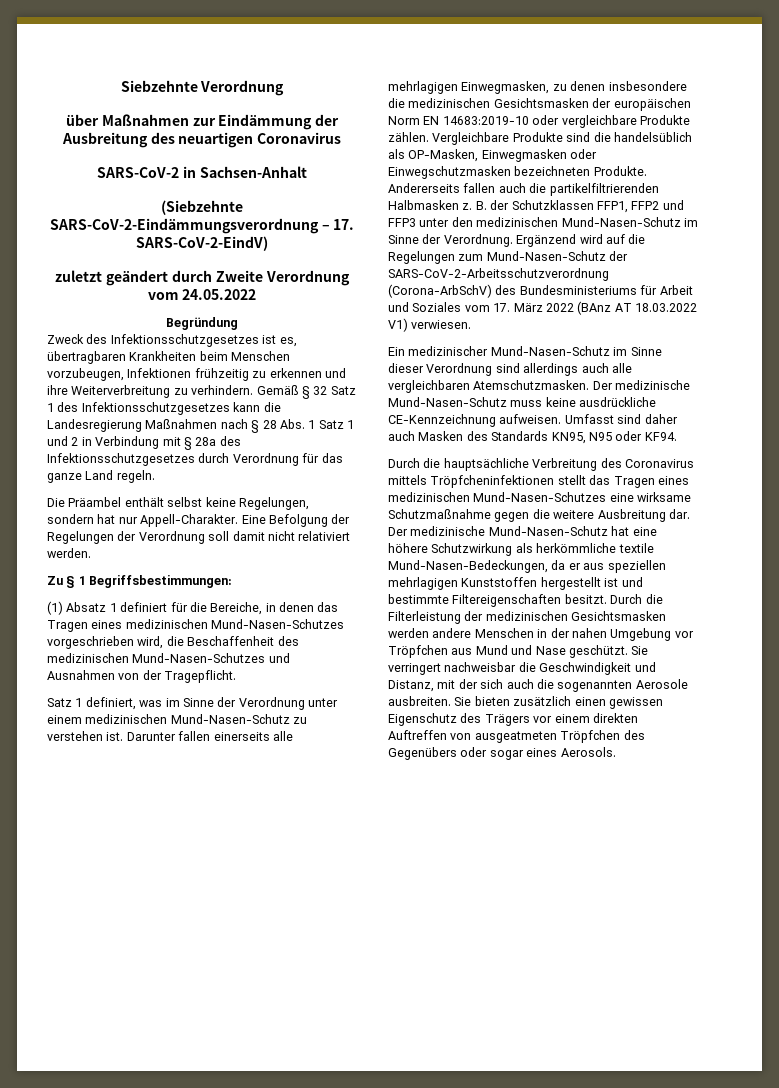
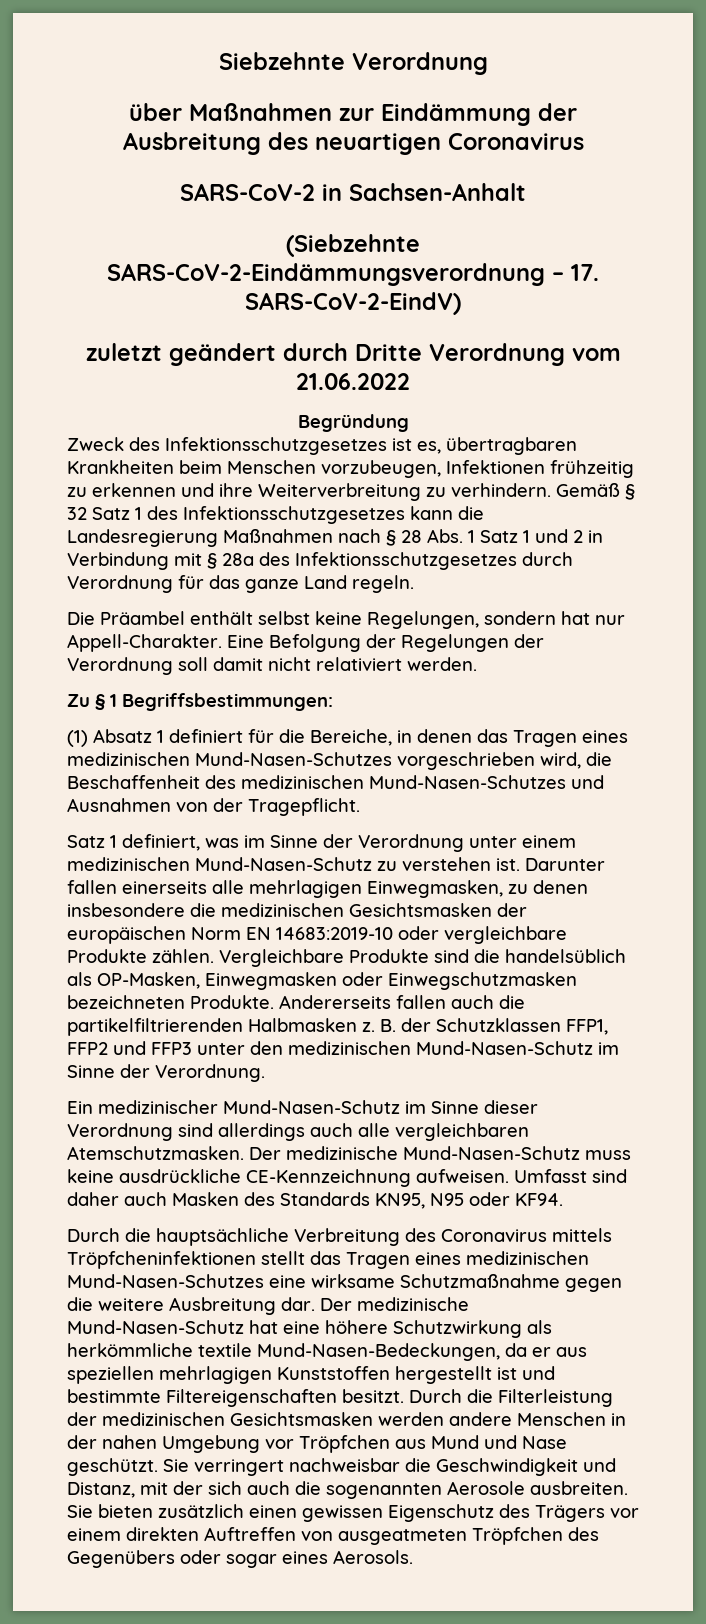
- zuletzt geändert durch Zweite Verordnung vom 24.05.2022
+ zuletzt geändert durch Dritte Verordnung vom 21.06.2022
- Ergänzend wird auf die Regelungen zum Mund-Nasen-Schutz der SARS-CoV-2-Arbeitsschutzverordnung (Corona-ArbSchV) des Bundesministeriums für Arbeit und Soziales vom 17. März 2022 (BAnz AT 18.03.2022 V1) verwiesen.

